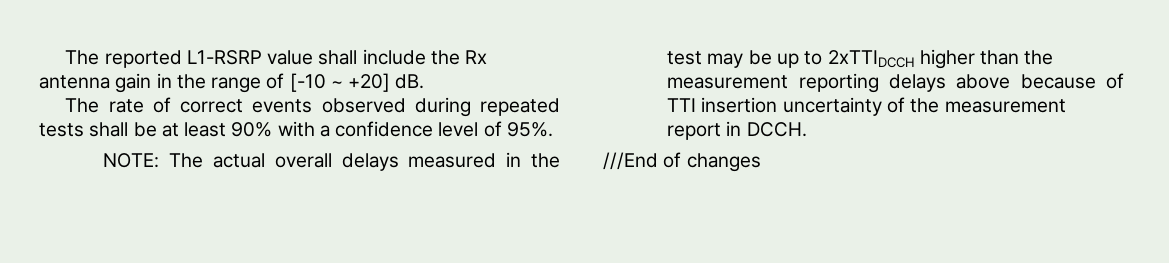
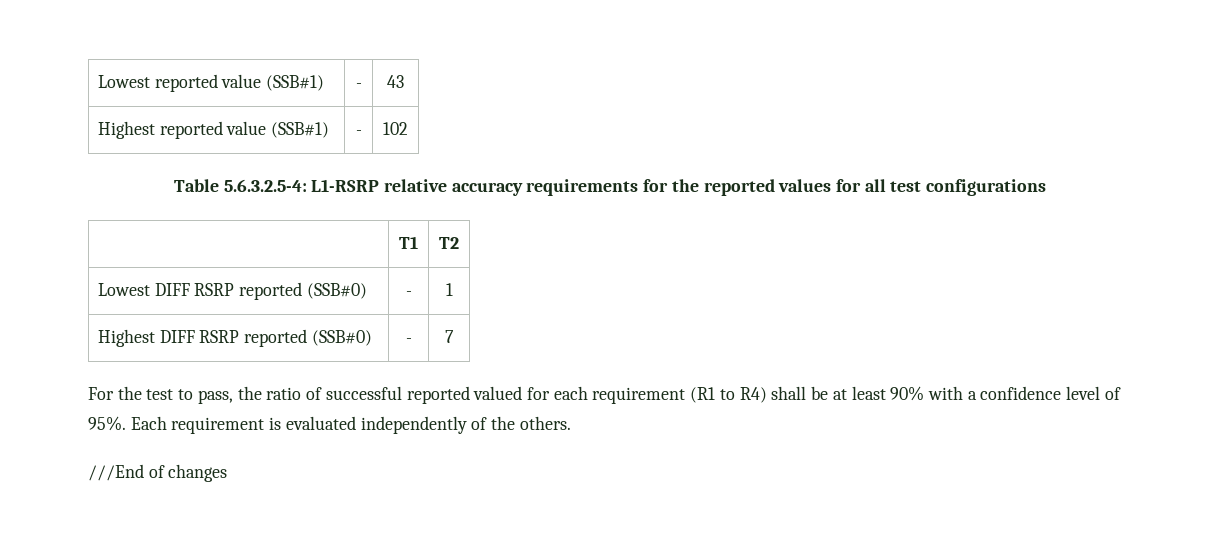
- The reported L1-RSRP value shall include the Rx antenna gain in the range of [-10 ~ +20] dB.
- The rate of correct events observed during repeated tests shall be at least 90% with a confidence level of 95%.
- NOTE: The actual overall delays measured in the test may be up to 2xTTIDCCH higher than the measurement reporting delays above because of TTI insertion uncertainty of the measurement report in DCCH.
+ Lowest reported value (SSB#1) | - | 43
+ Highest reported value (SSB#1) | - | 102
+ Table 5.6.3.2.5-4: L1-RSRP relative accuracy requirements for the reported values for all test configurations
+ | T1 | T2
+ Lowest DIFF RSRP reported (SSB#0) | - | 1
+ Highest DIFF RSRP reported (SSB#0) | - | 7
+ For the test to pass, the ratio of successful reported valued for each requirement (R1 to R4) shall be at least 90% with a confidence level of 95%. Each requirement is evaluated independently of the others.

